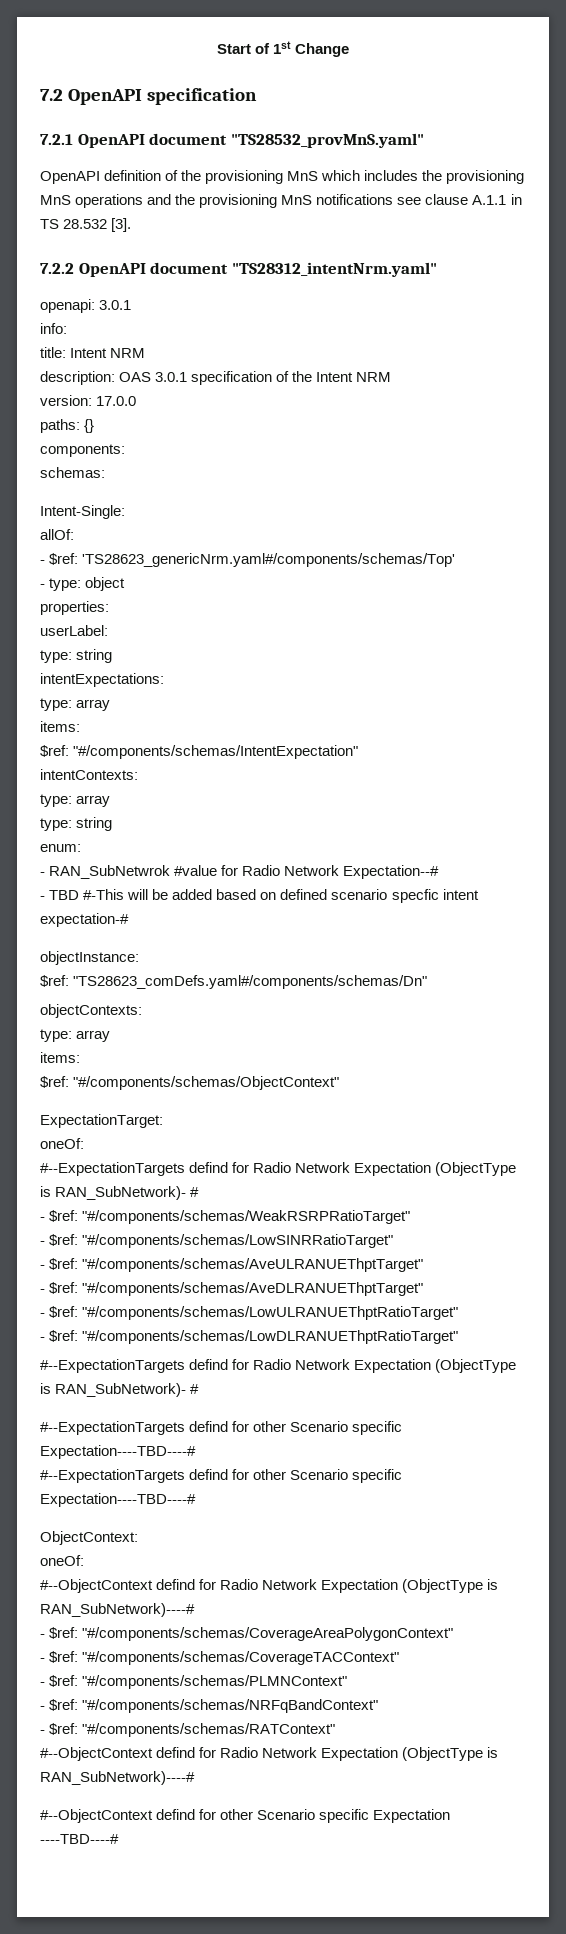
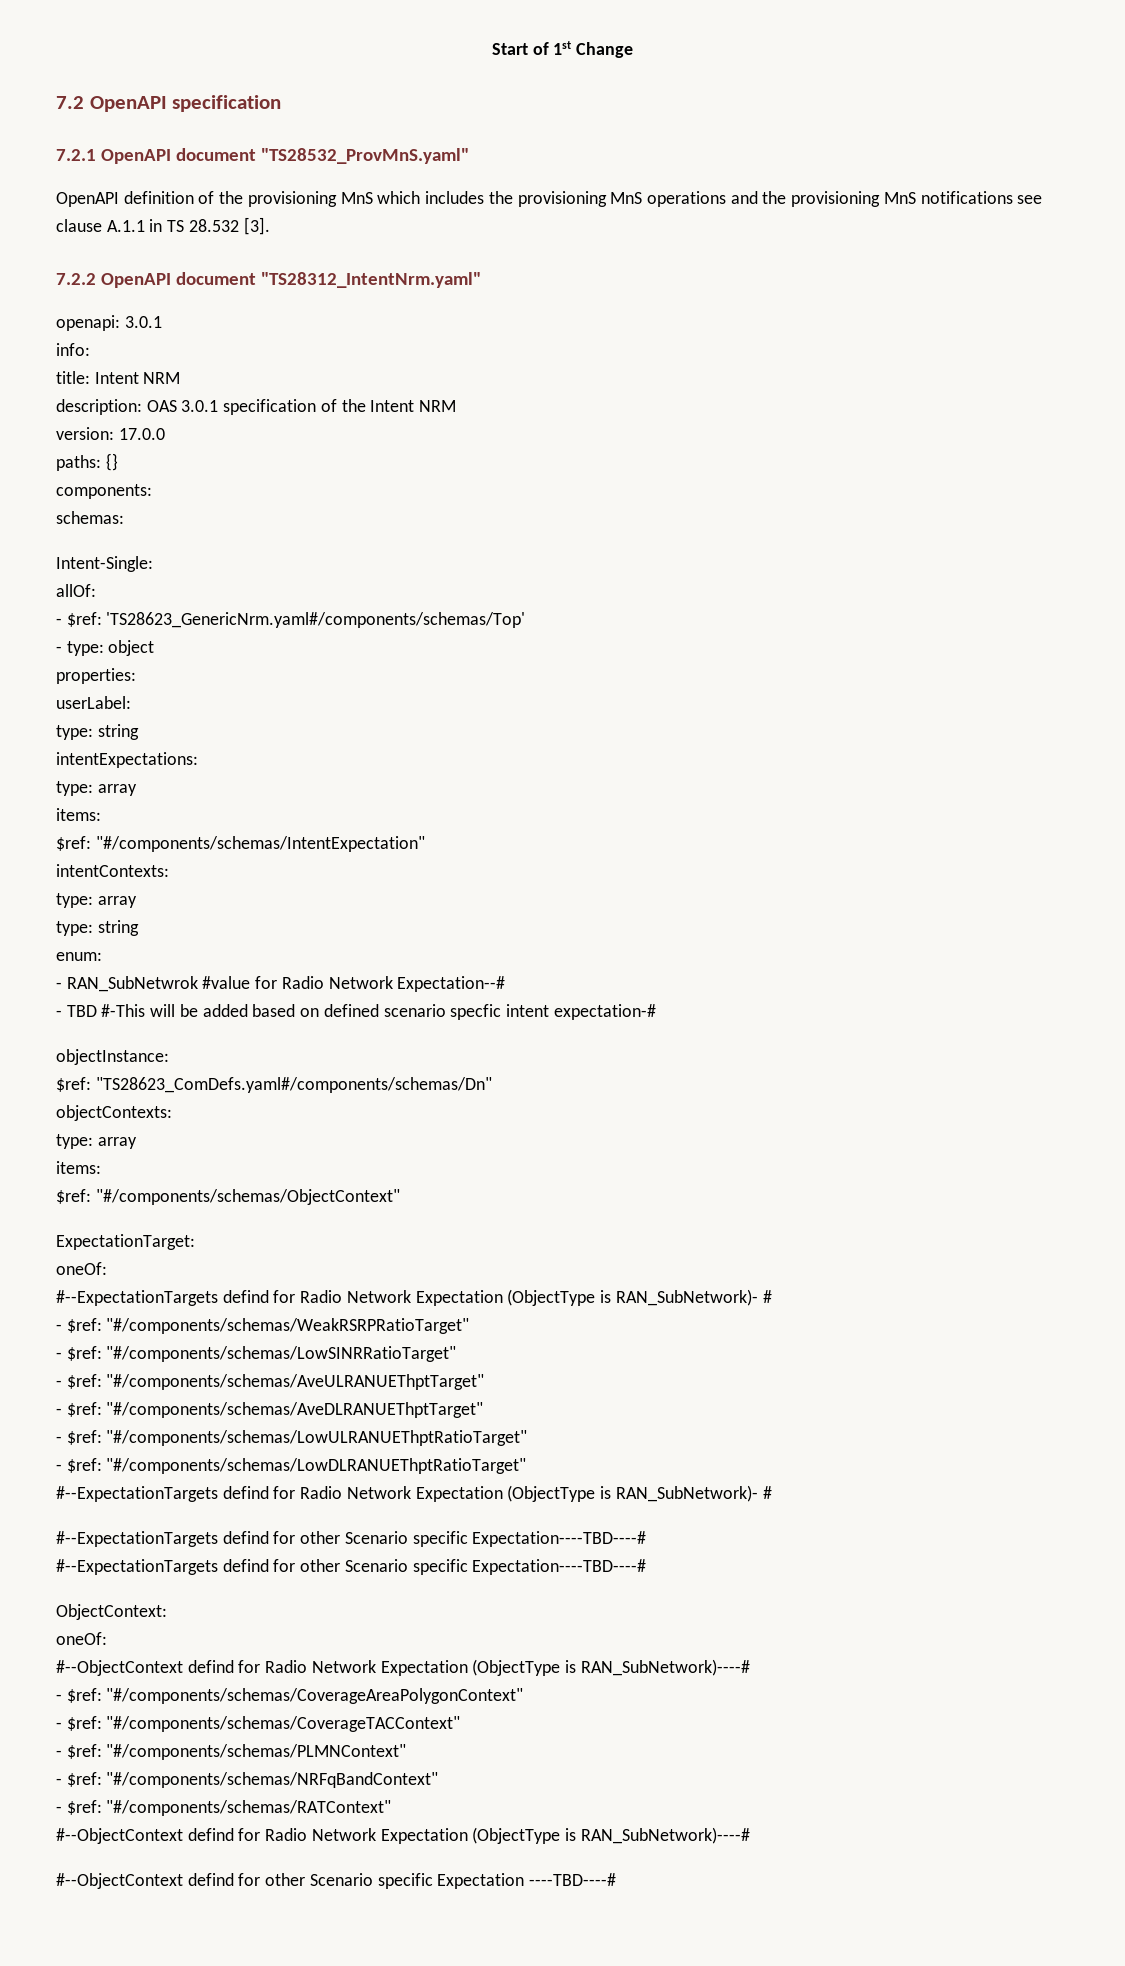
- 7.2.1 OpenAPI document "TS28532_provMnS.yaml"
+ 7.2.1 OpenAPI document "TS28532_ProvMnS.yaml"
- 7.2.2 OpenAPI document "TS28312_intentNrm.yaml"
+ 7.2.2 OpenAPI document "TS28312_IntentNrm.yaml"
- - $ref: 'TS28623_genericNrm.yaml#/components/schemas/Top'
+ - $ref: 'TS28623_GenericNrm.yaml#/components/schemas/Top'
- $ref: "TS28623_comDefs.yaml#/components/schemas/Dn"
+ $ref: "TS28623_ComDefs.yaml#/components/schemas/Dn"

